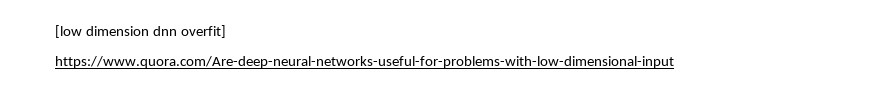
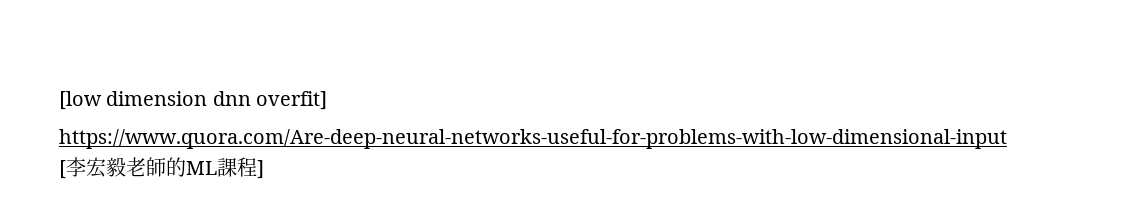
+ [李宏毅老師的ML課程]

